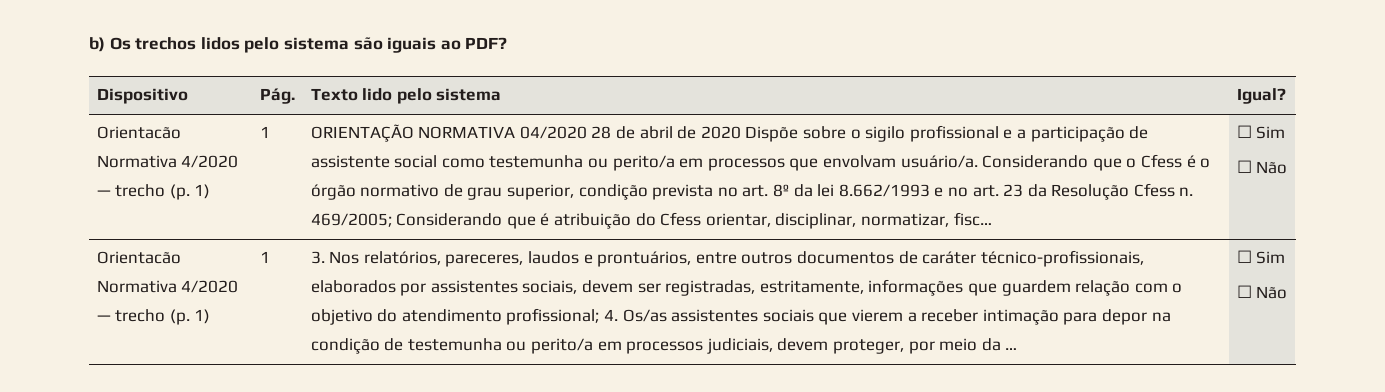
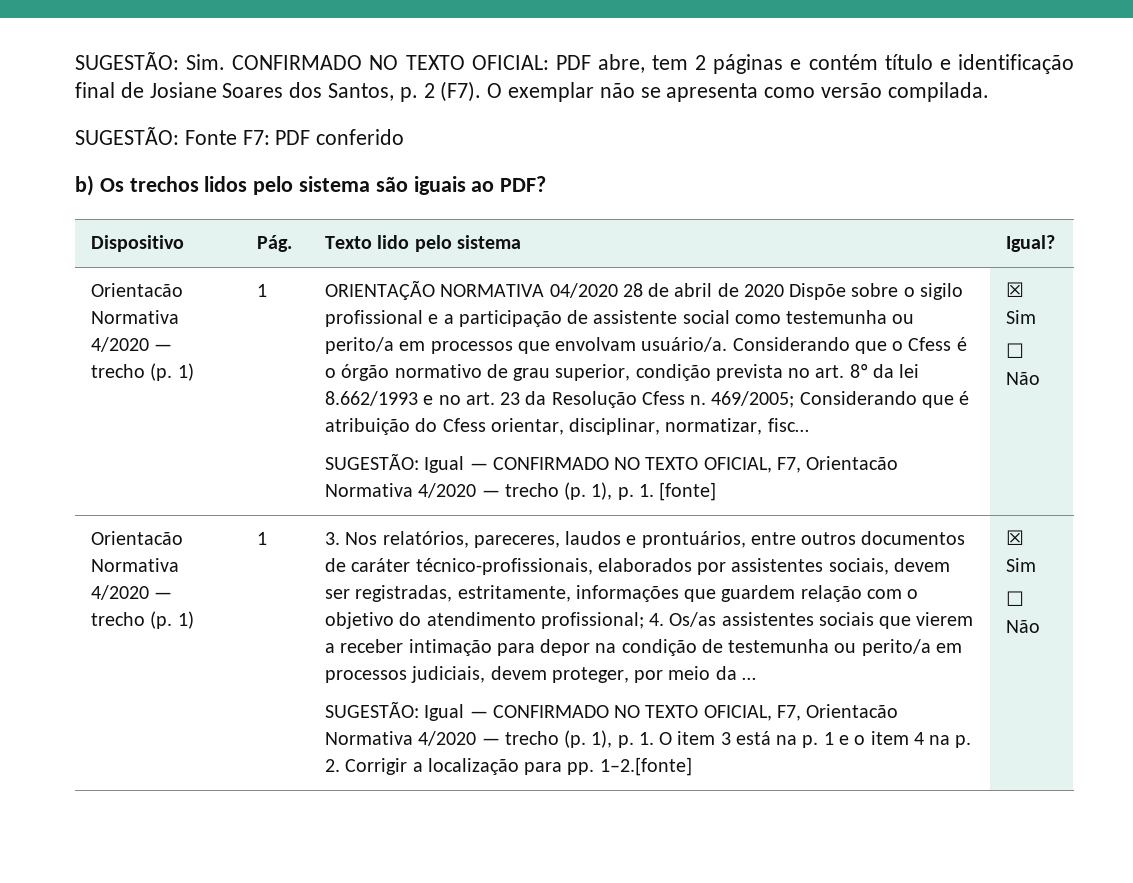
+ SUGESTÃO: Sim. CONFIRMADO NO TEXTO OFICIAL: PDF abre, tem 2 páginas e contém título e identificação final de Josiane Soares dos Santos, p. 2 (F7). O exemplar não se apresenta como versão compilada.
+ SUGESTÃO: Fonte F7: PDF conferido
- 469/2005; Considerando que é atribuição do Cfess orientar, disciplinar, normatizar, fisc… | ☐ Sim
+ 469/2005; Considerando que é atribuição do Cfess orientar, disciplinar, normatizar, fisc…
+ SUGESTÃO: Igual — CONFIRMADO NO TEXTO OFICIAL, F7, Orientacão Normativa 4/2020 — trecho (p. 1), p. 1. [fonte] | ☒ Sim
- 3. Nos relatórios, pareceres, laudos e prontuários, entre outros documentos de caráter técnico-profissionais, elaborados por assistentes sociais, devem ser registradas, estritamente, informações que guardem relação com o objetivo do atendimento profissional; 4. Os/as assistentes sociais que vierem a receber intimação para depor na condição de testemunha ou perito/a em processos judiciais, devem proteger, por meio da … | ☐ Sim
+ 3. Nos relatórios, pareceres, laudos e prontuários, entre outros documentos de caráter técnico-profissionais, elaborados por assistentes sociais, devem ser registradas, estritamente, informações que guardem relação com o objetivo do atendimento profissional; 4. Os/as assistentes sociais que vierem a receber intimação para depor na condição de testemunha ou perito/a em processos judiciais, devem proteger, por meio da …
+ SUGESTÃO: Igual — CONFIRMADO NO TEXTO OFICIAL, F7, Orientacão Normativa 4/2020 — trecho (p. 1), p. 1. O item 3 está na p. 1 e o item 4 na p. 2. Corrigir a localização para pp. 1–2.[fonte] | ☒ Sim

